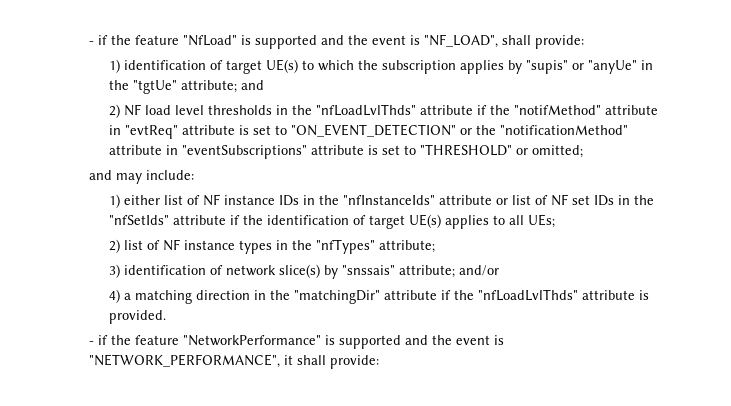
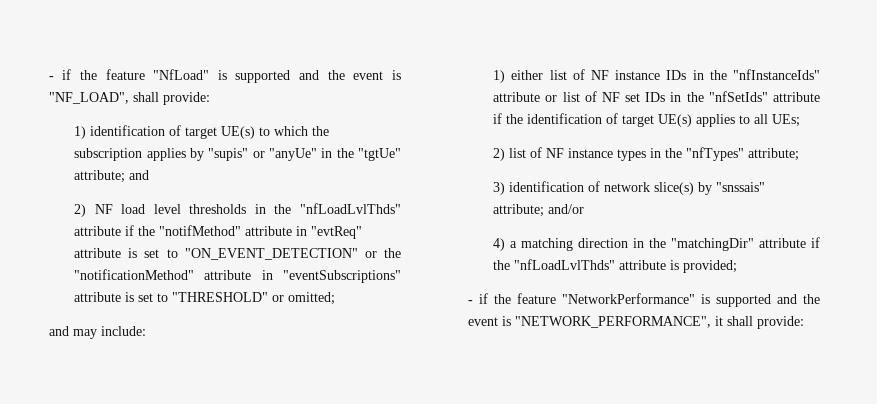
- 4) a matching direction in the "matchingDir" attribute if the "nfLoadLvlThds" attribute is provided.
+ 4) a matching direction in the "matchingDir" attribute if the "nfLoadLvlThds" attribute is provided;

